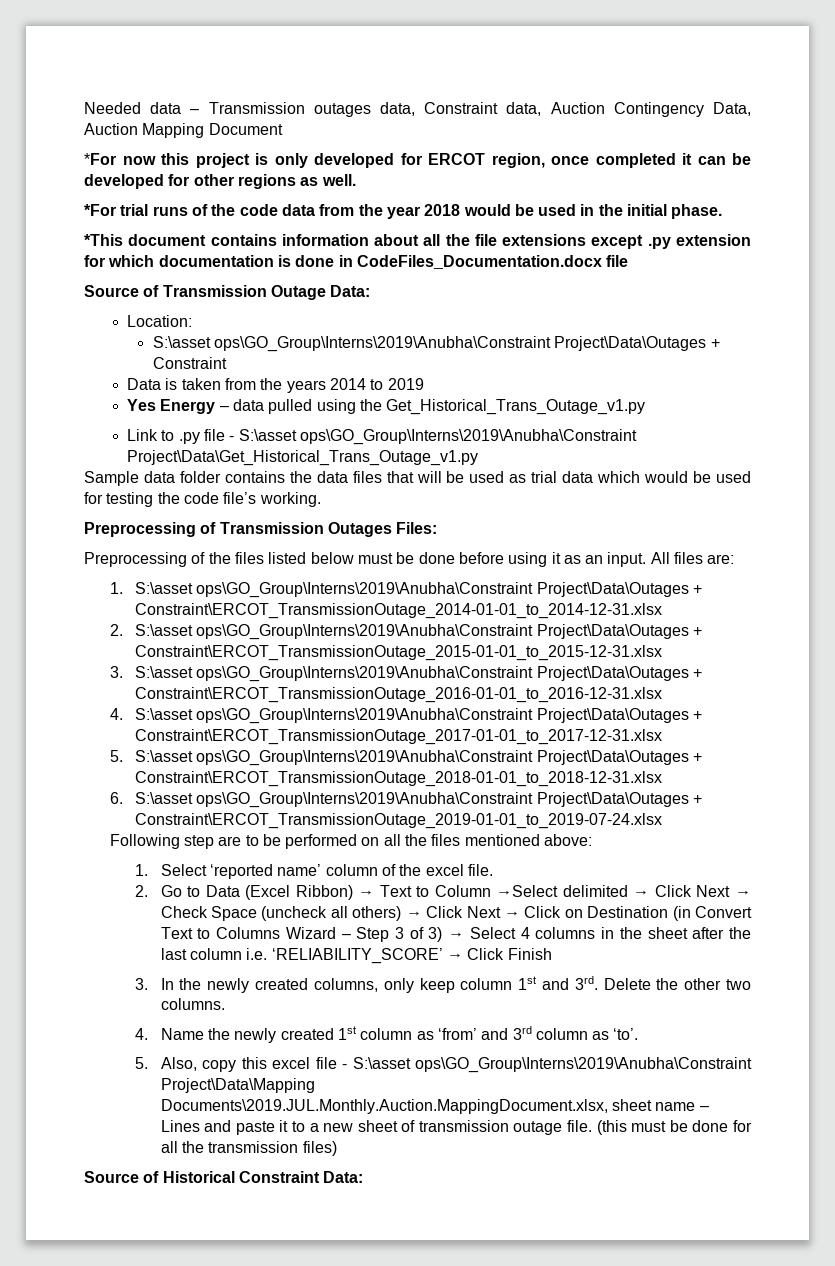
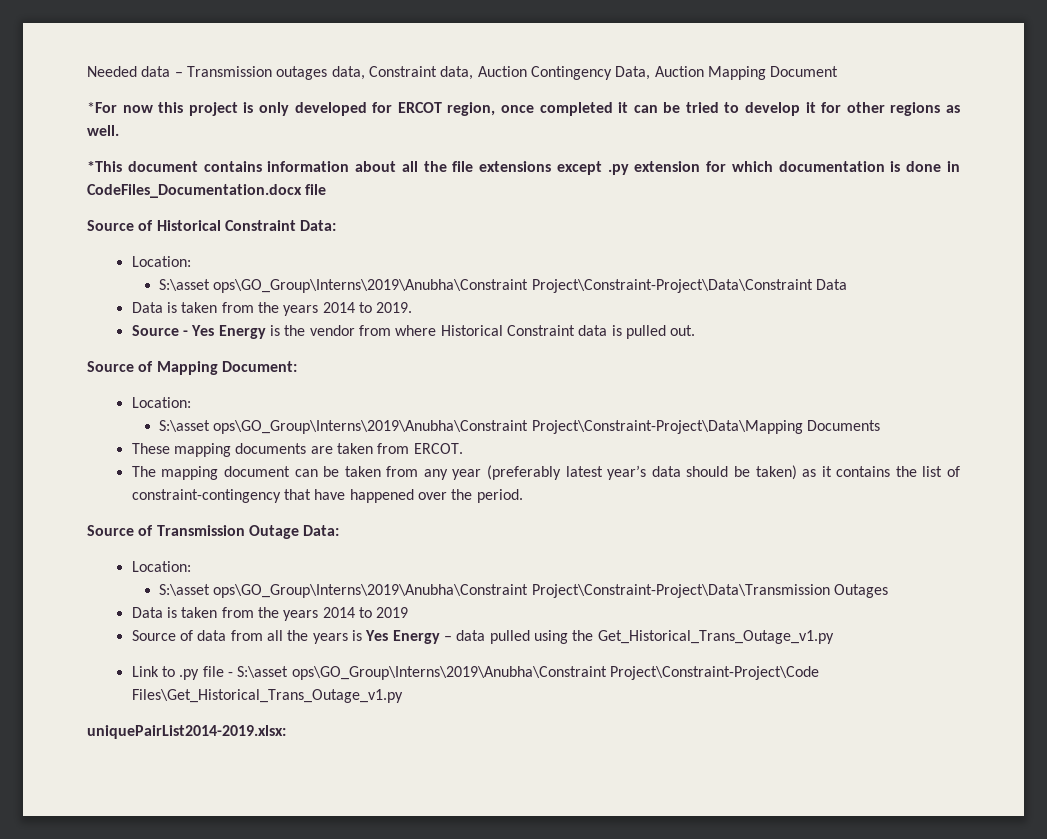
- *For now this project is only developed for ERCOT region, once completed it can be developed for other regions as well.
+ *For now this project is only developed for ERCOT region, once completed it can be tried to develop it for other regions as well.
- *For trial runs of the code data from the year 2018 would be used in the initial phase.
+ Source of Historical Constraint Data:
+ Location:
+ S:\asset ops\GO_Group\Interns\2019\Anubha\Constraint Project\Constraint-Project\Data\Constraint Data
+ Data is taken from the years 2014 to 2019.
+ Source - Yes Energy is the vendor from where Historical Constraint data is pulled out.
+ Source of Mapping Document:
+ Location:
+ S:\asset ops\GO_Group\Interns\2019\Anubha\Constraint Project\Constraint-Project\Data\Mapping Documents
+ These mapping documents are taken from ERCOT.
+ The mapping document can be taken from any year (preferably latest year’s data should be taken) as it contains the list of constraint-contingency that have happened over the period.
- S:\asset ops\GO_Group\Interns\2019\Anubha\Constraint Project\Data\Outages + Constraint
+ S:\asset ops\GO_Group\Interns\2019\Anubha\Constraint Project\Constraint-Project\Data\Transmission Outages
- Yes Energy – data pulled using the Get_Historical_Trans_Outage_v1.py
+ Source of data from all the years is Yes Energy – data pulled using the Get_Historical_Trans_Outage_v1.py
- Link to .py file - S:\asset ops\GO_Group\Interns\2019\Anubha\Constraint Project\Data\Get_Historical_Trans_Outage_v1.py
- Sample data folder contains the data files that will be used as trial data which would be used for testing the code file’s working.
- Preprocessing of Transmission Outages Files:
- Preprocessing of the files listed below must be done before using it as an input. All files are:
- 1. S:\asset ops\GO_Group\Interns\2019\Anubha\Constraint Project\Data\Outages + Constraint\ERCOT_TransmissionOutage_2014-01-01_to_2014-12-31.xlsx
- 2. S:\asset ops\GO_Group\Interns\2019\Anubha\Constraint Project\Data\Outages + Constraint\ERCOT_TransmissionOutage_2015-01-01_to_2015-12-31.xlsx
- 3. S:\asset ops\GO_Group\Interns\2019\Anubha\Constraint Project\Data\Outages + Constraint\ERCOT_TransmissionOutage_2016-01-01_to_2016-12-31.xlsx
- 4. S:\asset ops\GO_Group\Interns\2019\Anubha\Constraint Project\Data\Outages + Constraint\ERCOT_TransmissionOutage_2017-01-01_to_2017-12-31.xlsx
- 5. S:\asset ops\GO_Group\Interns\2019\Anubha\Constraint Project\Data\Outages + Constraint\ERCOT_TransmissionOutage_2018-01-01_to_2018-12-31.xlsx
- 6. S:\asset ops\GO_Group\Interns\2019\Anubha\Constraint Project\Data\Outages + Constraint\ERCOT_TransmissionOutage_2019-01-01_to_2019-07-24.xlsx
- Following step are to be performed on all the files mentioned above:
- 1. Select ‘reported name’ column of the excel file.
- 2. Go to Data (Excel Ribbon) → Text to Column →Select delimited → Click Next → Check Space (uncheck all others) → Click Next → Click on Destination (in Convert Text to Columns Wizard – Step 3 of 3) → Select 4 columns in the sheet after the last column i.e. ‘RELIABILITY_SCORE’ → Click Finish
- 3. In the newly created columns, only keep column 1st and 3rd. Delete the other two columns.
- 4. Name the newly created 1st column as ‘from’ and 3rd column as ‘to’.
- 5. Also, copy this excel file - S:\asset ops\GO_Group\Interns\2019\Anubha\Constraint Project\Data\Mapping Documents\2019.JUL.Monthly.Auction.MappingDocument.xlsx, sheet name – Lines and paste it to a new sheet of transmission outage file. (this must be done for all the transmission files)
- Source of Historical Constraint Data:
+ Link to .py file - S:\asset ops\GO_Group\Interns\2019\Anubha\Constraint Project\Constraint-Project\Code Files\Get_Historical_Trans_Outage_v1.py
+ uniquePairList2014-2019.xlsx:

